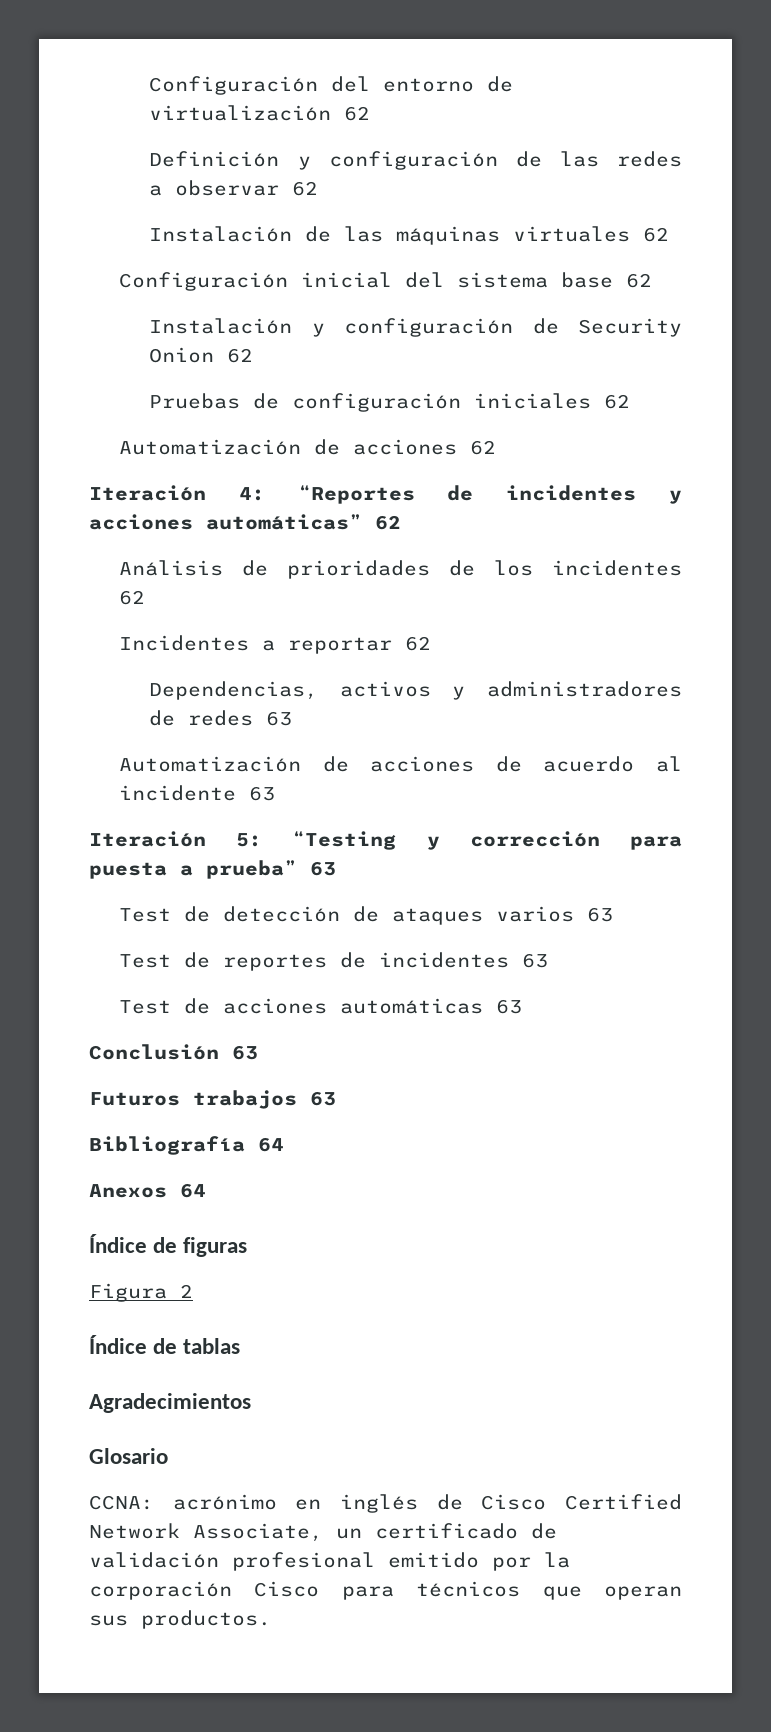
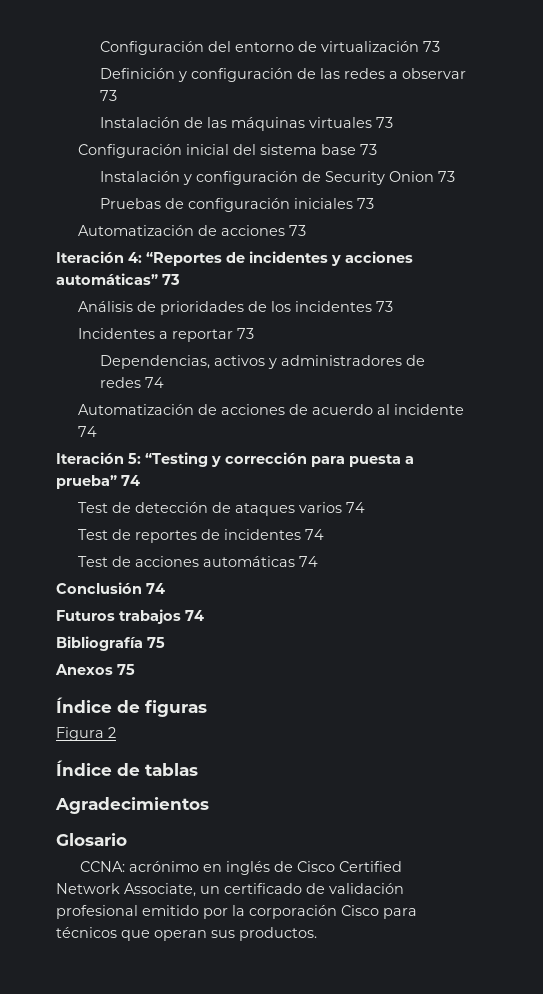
- Configuración del entorno de virtualización 62
+ Configuración del entorno de virtualización 73
- Definición y configuración de las redes a observar 62
+ Definición y configuración de las redes a observar 73
- Instalación de las máquinas virtuales 62
+ Instalación de las máquinas virtuales 73
- Configuración inicial del sistema base 62
+ Configuración inicial del sistema base 73
- Instalación y configuración de Security Onion 62
+ Instalación y configuración de Security Onion 73
- Pruebas de configuración iniciales 62
- Automatización de acciones 62
+ Pruebas de configuración iniciales 73
+ Automatización de acciones 73
- Iteración 4: “Reportes de incidentes y acciones automáticas” 62
+ Iteración 4: “Reportes de incidentes y acciones automáticas” 73
- Análisis de prioridades de los incidentes 62
+ Análisis de prioridades de los incidentes 73
- Incidentes a reportar 62
+ Incidentes a reportar 73
- Dependencias, activos y administradores de redes 63
+ Dependencias, activos y administradores de redes 74
- Automatización de acciones de acuerdo al incidente 63
+ Automatización de acciones de acuerdo al incidente 74
- Iteración 5: “Testing y corrección para puesta a prueba” 63
+ Iteración 5: “Testing y corrección para puesta a prueba” 74
- Test de detección de ataques varios 63
+ Test de detección de ataques varios 74
- Test de reportes de incidentes 63
+ Test de reportes de incidentes 74
- Test de acciones automáticas 63
+ Test de acciones automáticas 74
- Conclusión 63
+ Conclusión 74
- Futuros trabajos 63
+ Futuros trabajos 74
- Bibliografía 64
+ Bibliografía 75
- Anexos 64
+ Anexos 75

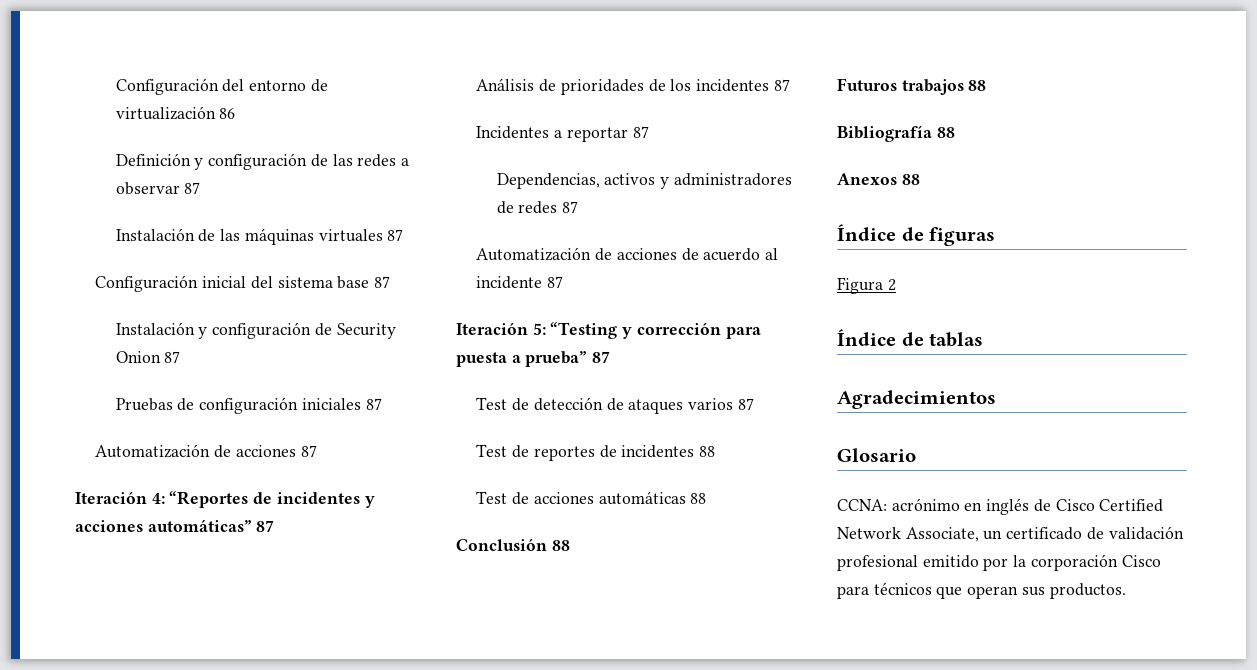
- Configuración del entorno de virtualización 73
+ Configuración del entorno de virtualización 86
- Definición y configuración de las redes a observar 73
+ Definición y configuración de las redes a observar 87
- Instalación de las máquinas virtuales 73
+ Instalación de las máquinas virtuales 87
- Configuración inicial del sistema base 73
+ Configuración inicial del sistema base 87
- Instalación y configuración de Security Onion 73
+ Instalación y configuración de Security Onion 87
- Pruebas de configuración iniciales 73
- Automatización de acciones 73
+ Pruebas de configuración iniciales 87
+ Automatización de acciones 87
- Iteración 4: “Reportes de incidentes y acciones automáticas” 73
+ Iteración 4: “Reportes de incidentes y acciones automáticas” 87
- Análisis de prioridades de los incidentes 73
+ Análisis de prioridades de los incidentes 87
- Incidentes a reportar 73
+ Incidentes a reportar 87
- Dependencias, activos y administradores de redes 74
+ Dependencias, activos y administradores de redes 87
- Automatización de acciones de acuerdo al incidente 74
+ Automatización de acciones de acuerdo al incidente 87
- Iteración 5: “Testing y corrección para puesta a prueba” 74
+ Iteración 5: “Testing y corrección para puesta a prueba” 87
- Test de detección de ataques varios 74
+ Test de detección de ataques varios 87
- Test de reportes de incidentes 74
+ Test de reportes de incidentes 88
- Test de acciones automáticas 74
+ Test de acciones automáticas 88
- Conclusión 74
+ Conclusión 88
- Futuros trabajos 74
+ Futuros trabajos 88
- Bibliografía 75
+ Bibliografía 88
- Anexos 75
+ Anexos 88

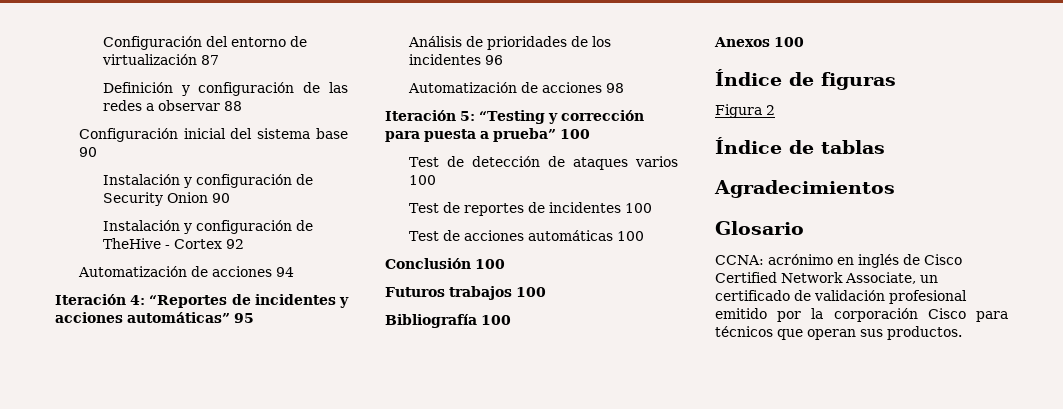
- Configuración del entorno de virtualización 86
+ Configuración del entorno de virtualización 87
- Definición y configuración de las redes a observar 87
- Instalación de las máquinas virtuales 87
+ Definición y configuración de las redes a observar 88
- Configuración inicial del sistema base 87
+ Configuración inicial del sistema base 90
- Instalación y configuración de Security Onion 87
- Pruebas de configuración iniciales 87
- Automatización de acciones 87
+ Instalación y configuración de Security Onion 90
+ Instalación y configuración de TheHive - Cortex 92
+ Automatización de acciones 94
- Iteración 4: “Reportes de incidentes y acciones automáticas” 87
+ Iteración 4: “Reportes de incidentes y acciones automáticas” 95
- Análisis de prioridades de los incidentes 87
- Incidentes a reportar 87
- Dependencias, activos y administradores de redes 87
- Automatización de acciones de acuerdo al incidente 87
+ Análisis de prioridades de los incidentes 96
+ Automatización de acciones 98
- Iteración 5: “Testing y corrección para puesta a prueba” 87
+ Iteración 5: “Testing y corrección para puesta a prueba” 100
- Test de detección de ataques varios 87
+ Test de detección de ataques varios 100
- Test de reportes de incidentes 88
+ Test de reportes de incidentes 100
- Test de acciones automáticas 88
+ Test de acciones automáticas 100
- Conclusión 88
+ Conclusión 100
- Futuros trabajos 88
+ Futuros trabajos 100
- Bibliografía 88
+ Bibliografía 100
- Anexos 88
+ Anexos 100

